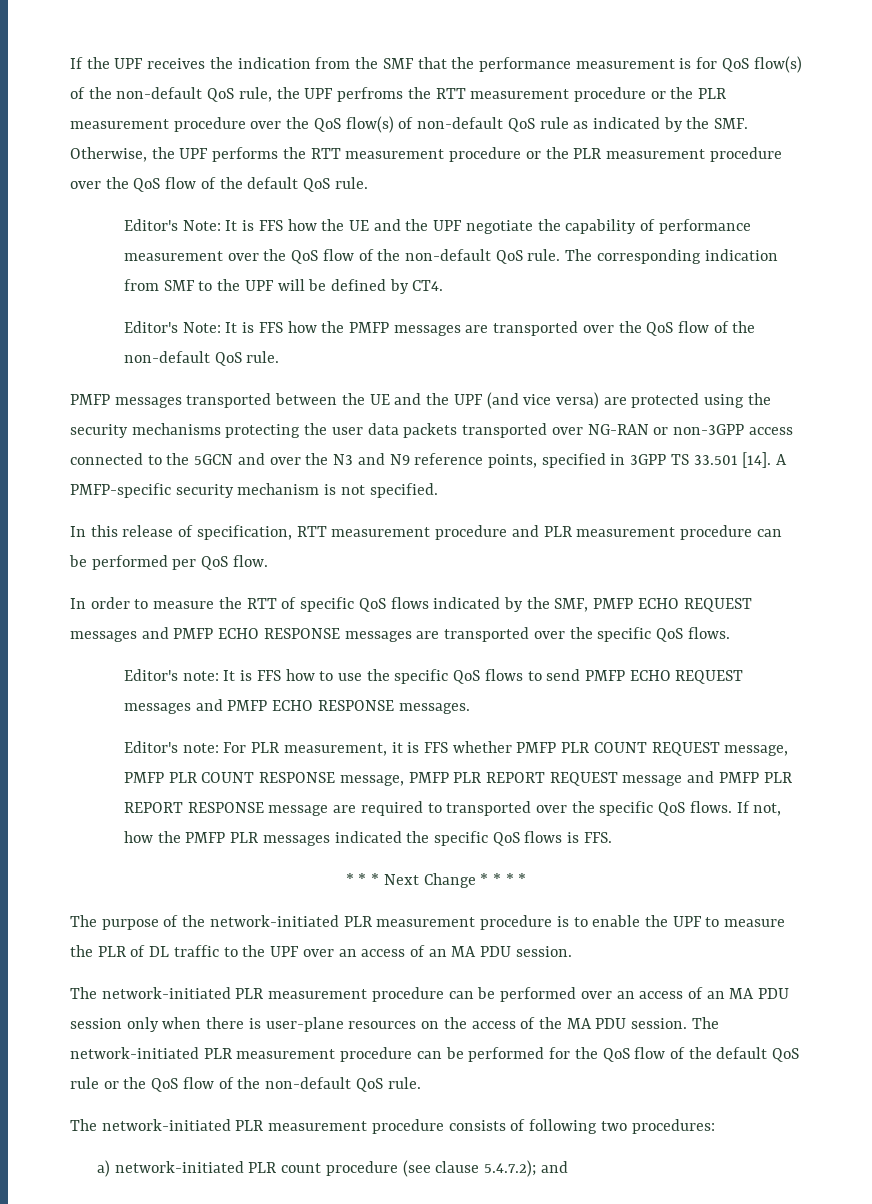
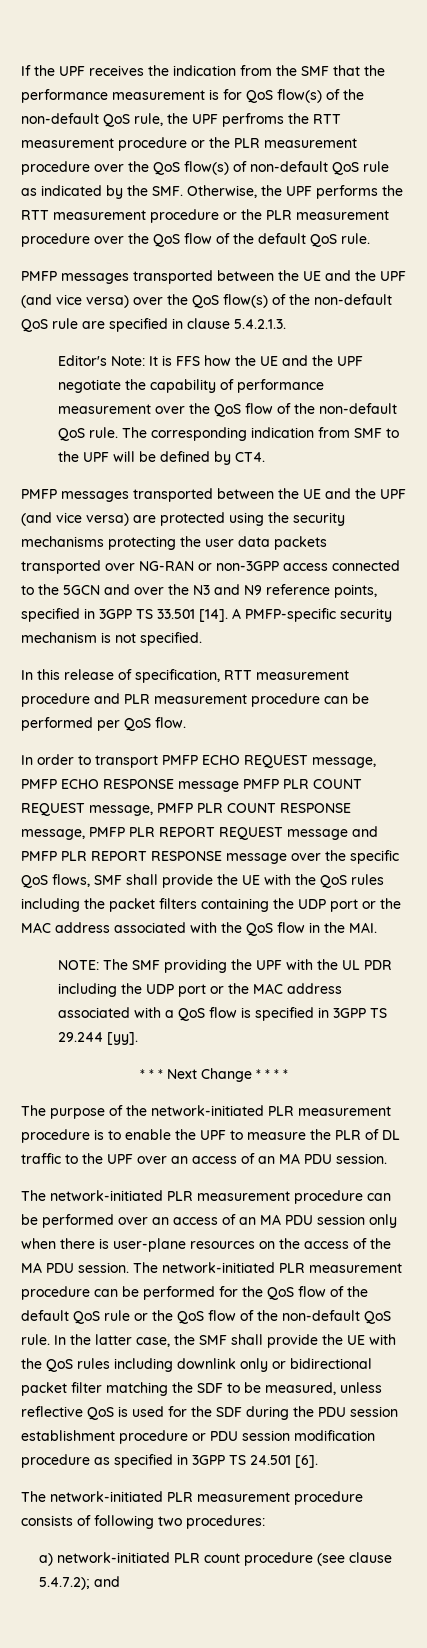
+ PMFP messages transported between the UE and the UPF (and vice versa) over the QoS flow(s) of the non-default QoS rule are specified in clause 5.4.2.1.3.
- Editor's Note: It is FFS how the PMFP messages are transported over the QoS flow of the non-default QoS rule.
- In order to measure the RTT of specific QoS flows indicated by the SMF, PMFP ECHO REQUEST messages and PMFP ECHO RESPONSE messages are transported over the specific QoS flows.
- Editor's note: It is FFS how to use the specific QoS flows to send PMFP ECHO REQUEST messages and PMFP ECHO RESPONSE messages.
- Editor's note: For PLR measurement, it is FFS whether PMFP PLR COUNT REQUEST message, PMFP PLR COUNT RESPONSE message, PMFP PLR REPORT REQUEST message and PMFP PLR REPORT RESPONSE message are required to transported over the specific QoS flows. If not, how the PMFP PLR messages indicated the specific QoS flows is FFS.
+ In order to transport PMFP ECHO REQUEST message, PMFP ECHO RESPONSE message PMFP PLR COUNT REQUEST message, PMFP PLR COUNT RESPONSE message, PMFP PLR REPORT REQUEST message and PMFP PLR REPORT RESPONSE message over the specific QoS flows, SMF shall provide the UE with the QoS rules including the packet filters containing the UDP port or the MAC address associated with the QoS flow in the MAI.
+ NOTE: The SMF providing the UPF with the UL PDR including the UDP port or the MAC address associated with a QoS flow is specified in 3GPP TS 29.244 [yy].
+ In the latter case, the SMF shall provide the UE with the QoS rules including downlink only or bidirectional packet filter matching the SDF to be measured, unless reflective QoS is used for the SDF during the PDU session establishment procedure or PDU session modification procedure as specified in 3GPP TS 24.501 [6].

